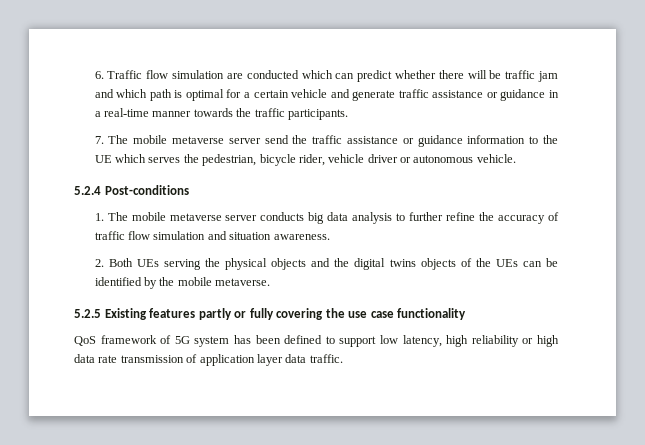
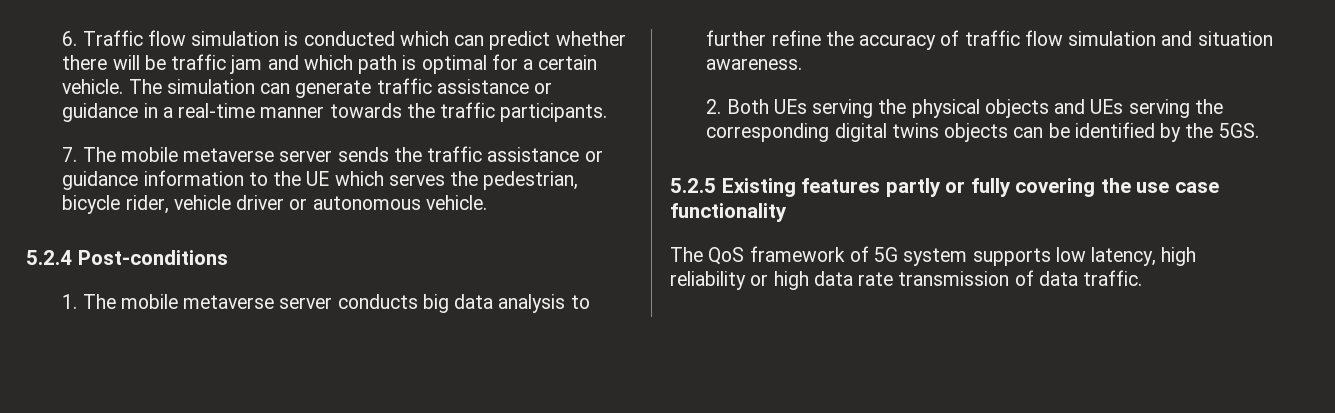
- 6. Traffic flow simulation are conducted which can predict whether there will be traffic jam and which path is optimal for a certain vehicle and generate traffic assistance or guidance in a real-time manner towards the traffic participants.
+ 6. Traffic flow simulation is conducted which can predict whether there will be traffic jam and which path is optimal for a certain vehicle. The simulation can generate traffic assistance or guidance in a real-time manner towards the traffic participants.
- 7. The mobile metaverse server send the traffic assistance or guidance information to the UE which serves the pedestrian, bicycle rider, vehicle driver or autonomous vehicle.
+ 7. The mobile metaverse server sends the traffic assistance or guidance information to the UE which serves the pedestrian, bicycle rider, vehicle driver or autonomous vehicle.
- 2. Both UEs serving the physical objects and the digital twins objects of the UEs can be identified by the mobile metaverse.
+ 2. Both UEs serving the physical objects and UEs serving the corresponding digital twins objects can be identified by the 5GS.
- QoS framework of 5G system has been defined to support low latency, high reliability or high data rate transmission of application layer data traffic.
+ The QoS framework of 5G system supports low latency, high reliability or high data rate transmission of data traffic.

